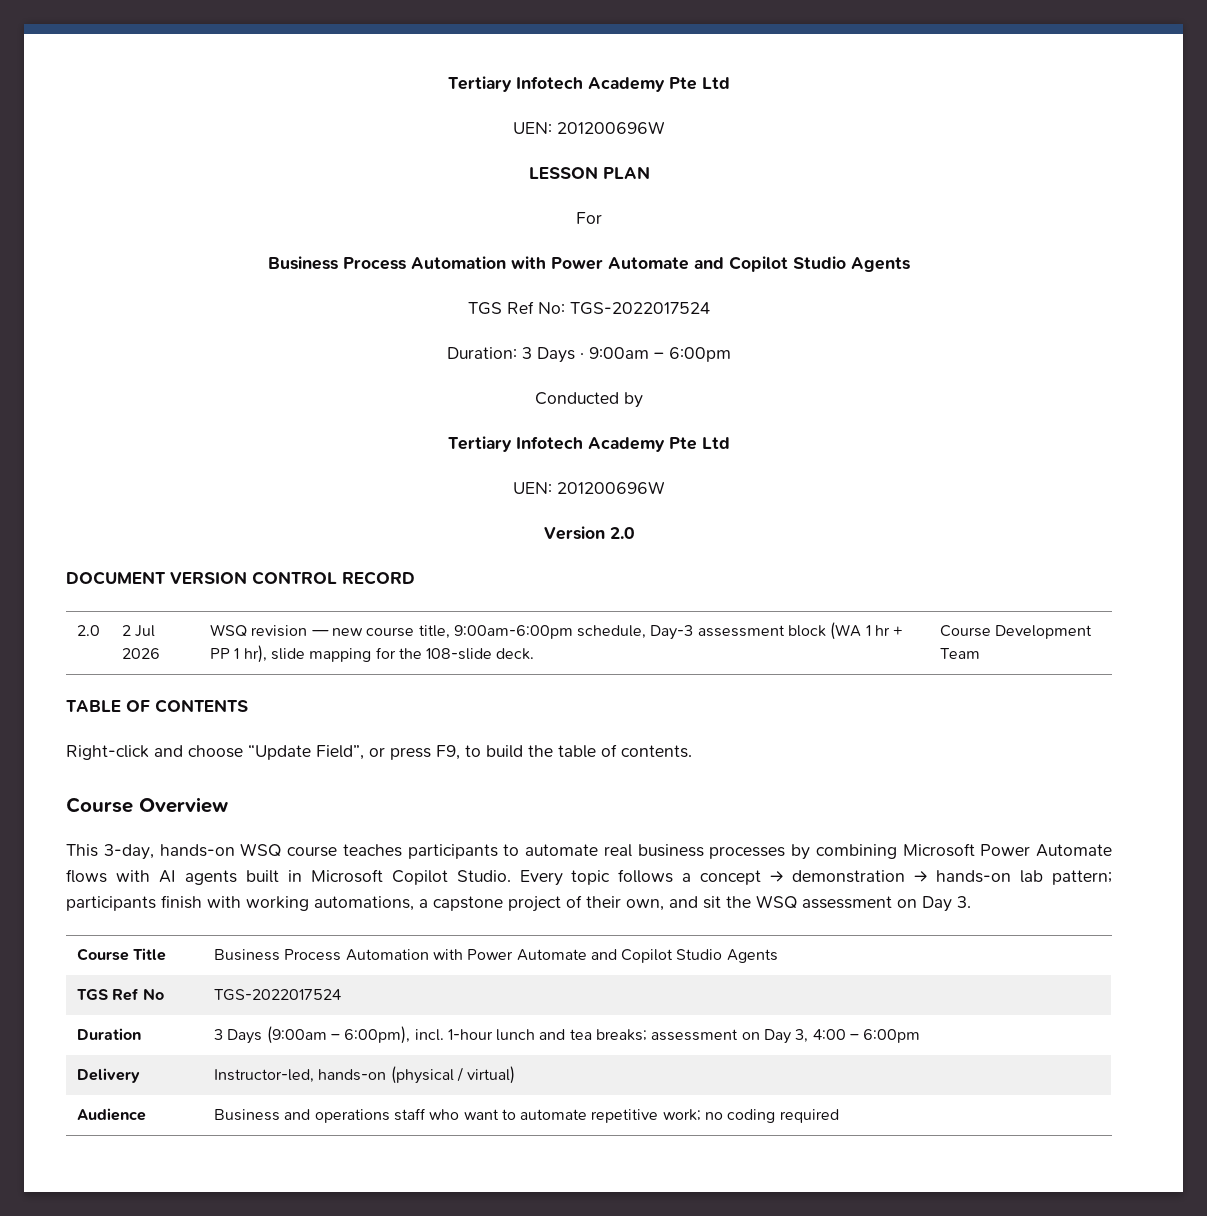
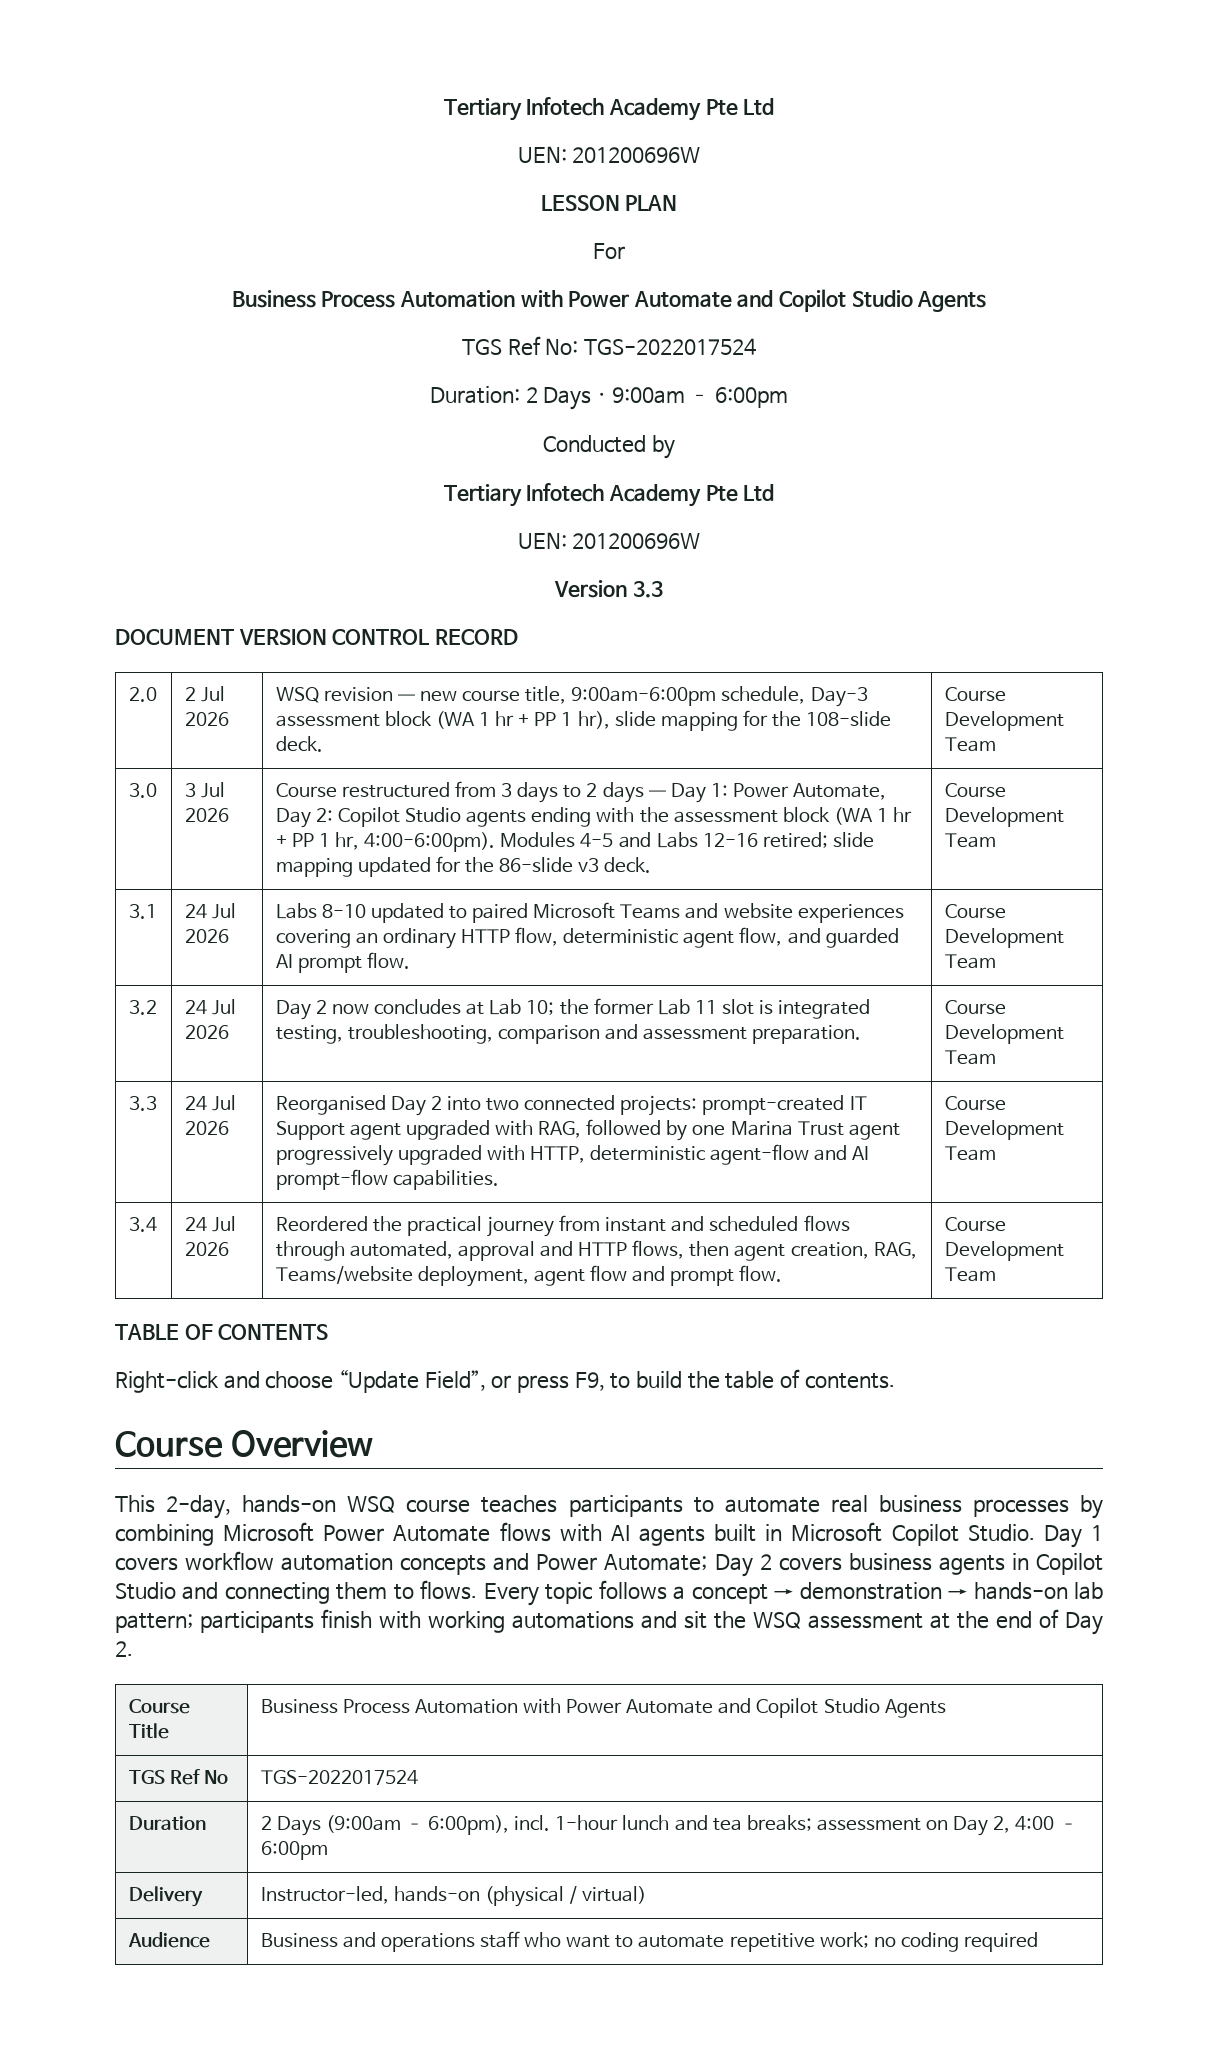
- Duration: 3 Days · 9:00am – 6:00pm
+ Duration: 2 Days · 9:00am – 6:00pm
- Version 2.0
+ Version 3.3
+ 3.0 | 3 Jul 2026 | Course restructured from 3 days to 2 days — Day 1: Power Automate, Day 2: Copilot Studio agents ending with the assessment block (WA 1 hr + PP 1 hr, 4:00-6:00pm). Modules 4-5 and Labs 12-16 retired; slide mapping updated for the 86-slide v3 deck. | Course Development Team
+ 3.1 | 24 Jul 2026 | Labs 8-10 updated to paired Microsoft Teams and website experiences covering an ordinary HTTP flow, deterministic agent flow, and guarded AI prompt flow. | Course Development Team
+ 3.2 | 24 Jul 2026 | Day 2 now concludes at Lab 10; the former Lab 11 slot is integrated testing, troubleshooting, comparison and assessment preparation. | Course Development Team
+ 3.3 | 24 Jul 2026 | Reorganised Day 2 into two connected projects: prompt-created IT Support agent upgraded with RAG, followed by one Marina Trust agent progressively upgraded with HTTP, deterministic agent-flow and AI prompt-flow capabilities. | Course Development Team
+ 3.4 | 24 Jul 2026 | Reordered the practical journey from instant and scheduled flows through automated, approval and HTTP flows, then agent creation, RAG, Teams/website deployment, agent flow and prompt flow. | Course Development Team
- This 3-day, hands-on WSQ course teaches participants to automate real business processes by combining Microsoft Power Automate flows with AI agents built in Microsoft Copilot Studio.
+ This 2-day, hands-on WSQ course teaches participants to automate real business processes by combining Microsoft Power Automate flows with AI agents built in Microsoft Copilot Studio.
+ Day 1 covers workflow automation concepts and Power Automate; Day 2 covers business agents in Copilot Studio and connecting them to flows.
- Every topic follows a concept → demonstration → hands-on lab pattern; participants finish with working automations, a capstone project of their own, and sit the WSQ assessment on Day 3.
+ Every topic follows a concept → demonstration → hands-on lab pattern; participants finish with working automations and sit the WSQ assessment at the end of Day 2.
- Duration | 3 Days (9:00am – 6:00pm), incl. 1-hour lunch and tea breaks; assessment on Day 3, 4:00 – 6:00pm
+ Duration | 2 Days (9:00am – 6:00pm), incl. 1-hour lunch and tea breaks; assessment on Day 2, 4:00 – 6:00pm

